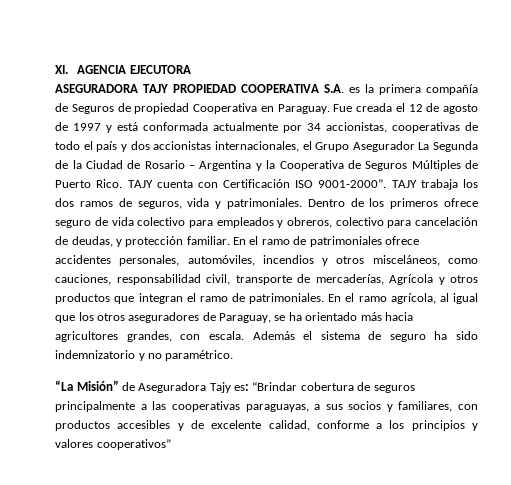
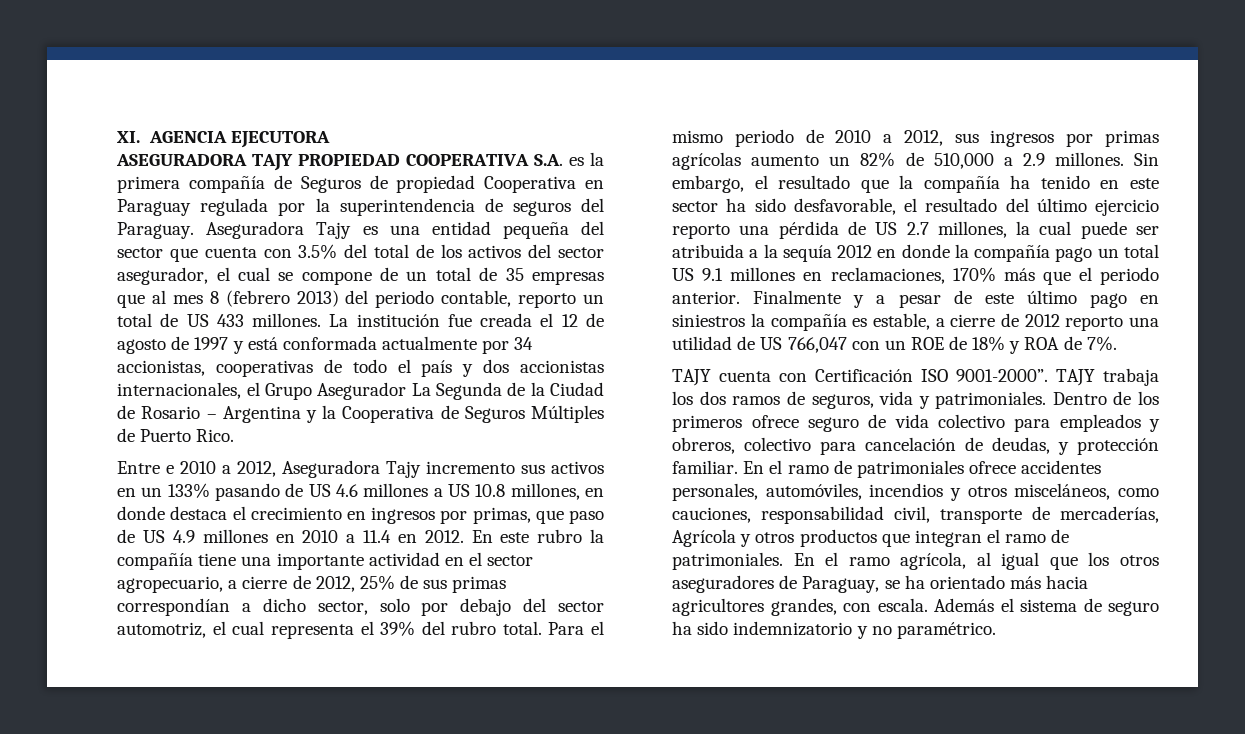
- ASEGURADORA TAJY PROPIEDAD COOPERATIVA S.A. es la primera compañía de Seguros de propiedad Cooperativa en Paraguay. Fue creada el 12 de agosto de 1997 y está conformada actualmente por 34 accionistas, cooperativas de todo el país y dos accionistas internacionales, el Grupo Asegurador La Segunda de la Ciudad de Rosario – Argentina y la Cooperativa de Seguros Múltiples de Puerto Rico. TAJY cuenta con Certificación ISO 9001-2000”.
+ ASEGURADORA TAJY PROPIEDAD COOPERATIVA S.A. es la primera compañía de Seguros de propiedad Cooperativa en Paraguay regulada por la superintendencia de seguros del Paraguay. Aseguradora Tajy es una entidad pequeña del sector que cuenta con 3.5% del total de los activos del sector asegurador, el cual se compone de un total de 35 empresas que al mes 8 (febrero 2013) del periodo contable, reporto un total de US 433 millones. La institución fue creada el 12 de agosto de 1997 y está conformada actualmente por 34 accionistas, cooperativas de todo el país y dos accionistas internacionales, el Grupo Asegurador La Segunda de la Ciudad de Rosario – Argentina y la Cooperativa de Seguros Múltiples de Puerto Rico.
+ Entre e 2010 a 2012, Aseguradora Tajy incremento sus activos en un 133% pasando de US 4.6 millones a US 10.8 millones, en donde destaca el crecimiento en ingresos por primas, que paso de US 4.9 millones en 2010 a 11.4 en 2012. En este rubro la compañía tiene una importante actividad en el sector agropecuario, a cierre de 2012, 25% de sus primas correspondían a dicho sector, solo por debajo del sector automotriz, el cual representa el 39% del rubro total. Para el mismo periodo de 2010 a 2012, sus ingresos por primas agrícolas aumento un 82% de 510,000 a 2.9 millones. Sin embargo, el resultado que la compañía ha tenido en este sector ha sido desfavorable, el resultado del último ejercicio reporto una pérdida de US 2.7 millones, la cual puede ser atribuida a la sequía 2012 en donde la compañía pago un total US 9.1 millones en reclamaciones, 170% más que el periodo anterior. Finalmente y a pesar de este último pago en siniestros la compañía es estable, a cierre de 2012 reporto una utilidad de US 766,047 con un ROE de 18% y ROA de 7%.
+ TAJY cuenta con Certificación ISO 9001-2000”.
- “La Misión” de Aseguradora Tajy es: “Brindar cobertura de seguros principalmente a las cooperativas paraguayas, a sus socios y familiares, con productos accesibles y de excelente calidad, conforme a los principios y valores cooperativos”

